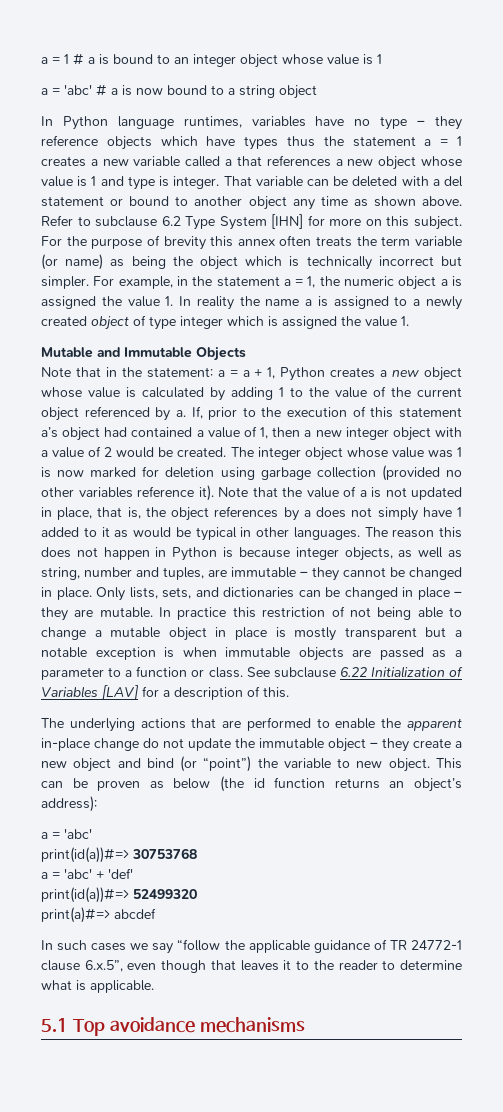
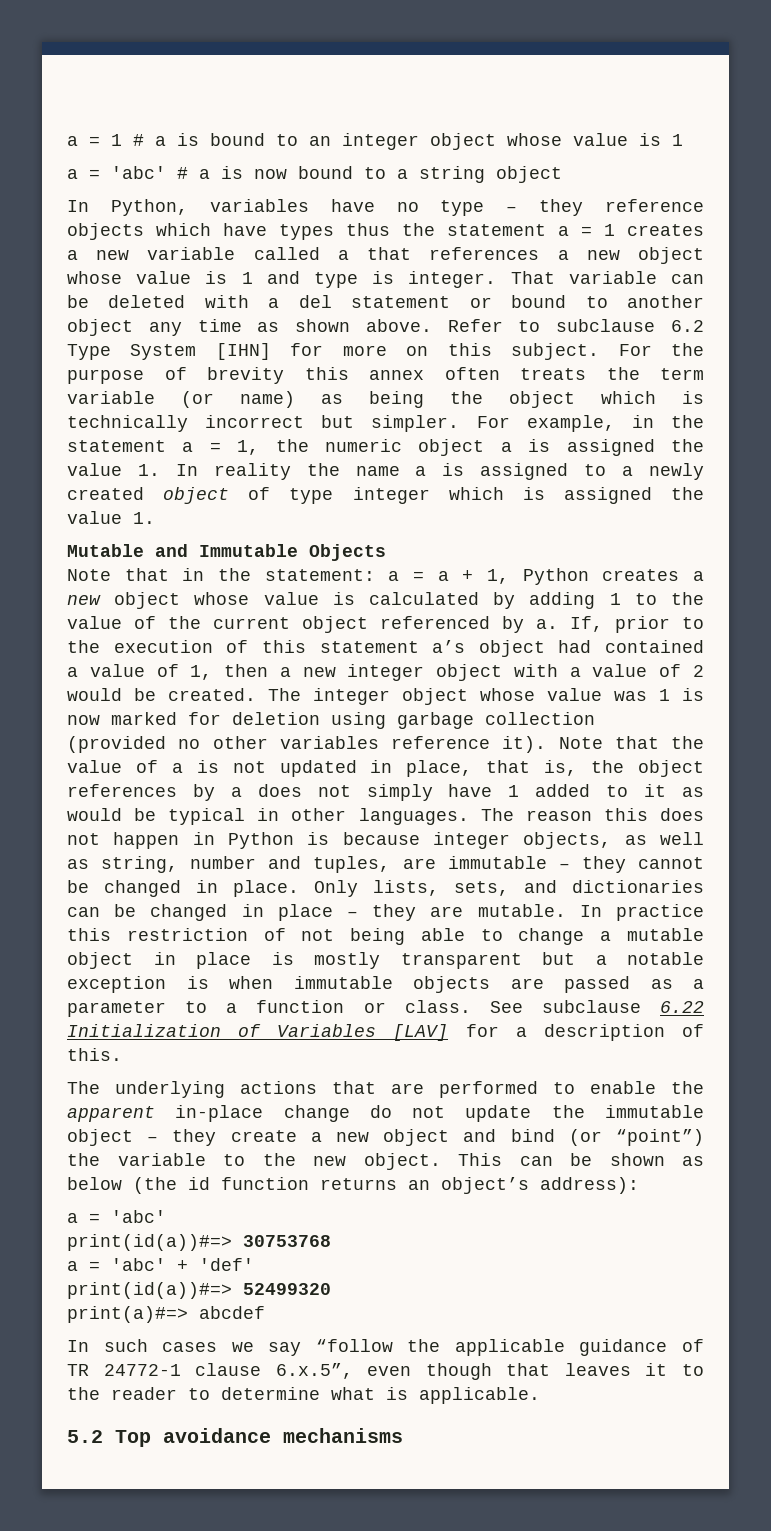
- In Python language runtimes, variables have no type – they reference objects which have types thus the statement a = 1 creates a new variable called a that references a new object whose value is 1 and type is integer.
+ In Python, variables have no type – they reference objects which have types thus the statement a = 1 creates a new variable called a that references a new object whose value is 1 and type is integer.
- The underlying actions that are performed to enable the apparent in-place change do not update the immutable object – they create a new object and bind (or “point”) the variable to new object.
+ The underlying actions that are performed to enable the apparent in-place change do not update the immutable object – they create a new object and bind (or “point”) the variable to the new object.
- This can be proven as below (the id function returns an object’s address):
+ This can be shown as below (the id function returns an object’s address):
- 5.1 Top avoidance mechanisms
+ 5.2 Top avoidance mechanisms

